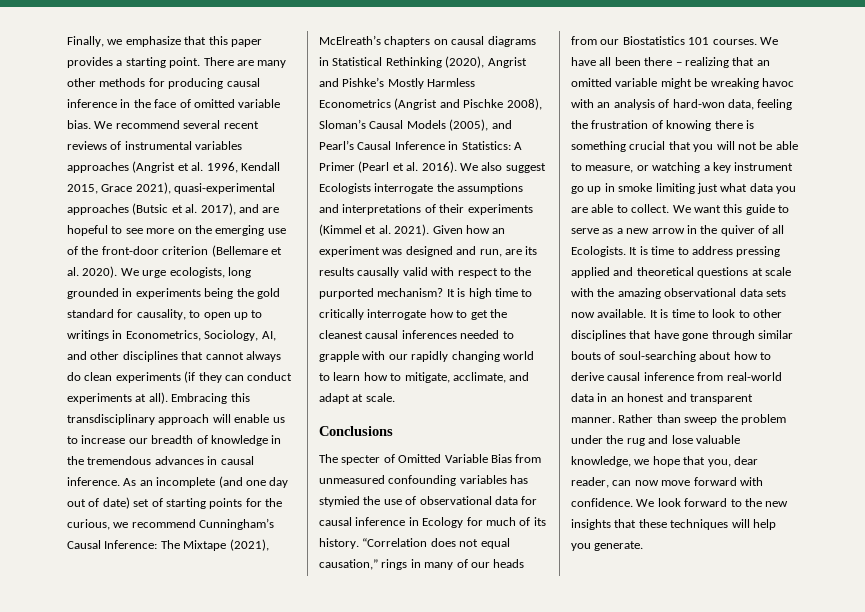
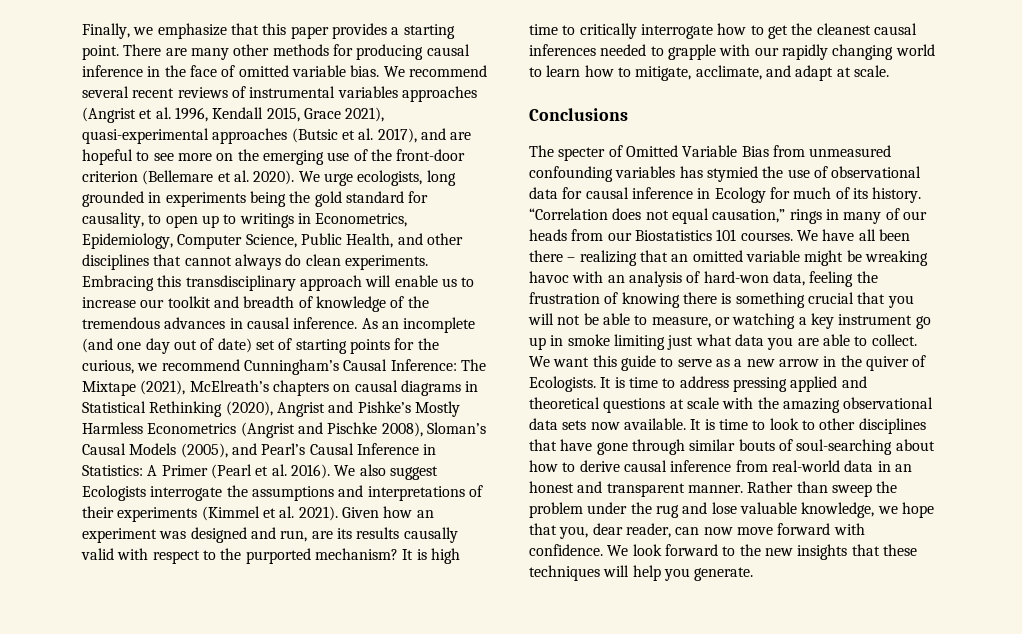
- We urge ecologists, long grounded in experiments being the gold standard for causality, to open up to writings in Econometrics, Sociology, AI, and other disciplines that cannot always do clean experiments (if they can conduct experiments at all).
+ We urge ecologists, long grounded in experiments being the gold standard for causality, to open up to writings in Econometrics, Epidemiology, Computer Science, Public Health, and other disciplines that cannot always do clean experiments.
- Embracing this transdisciplinary approach will enable us to increase our breadth of knowledge in the tremendous advances in causal inference.
+ Embracing this transdisciplinary approach will enable us to increase our toolkit and breadth of knowledge of the tremendous advances in causal inference.
- We want this guide to serve as a new arrow in the quiver of all Ecologists.
+ We want this guide to serve as a new arrow in the quiver of Ecologists.

